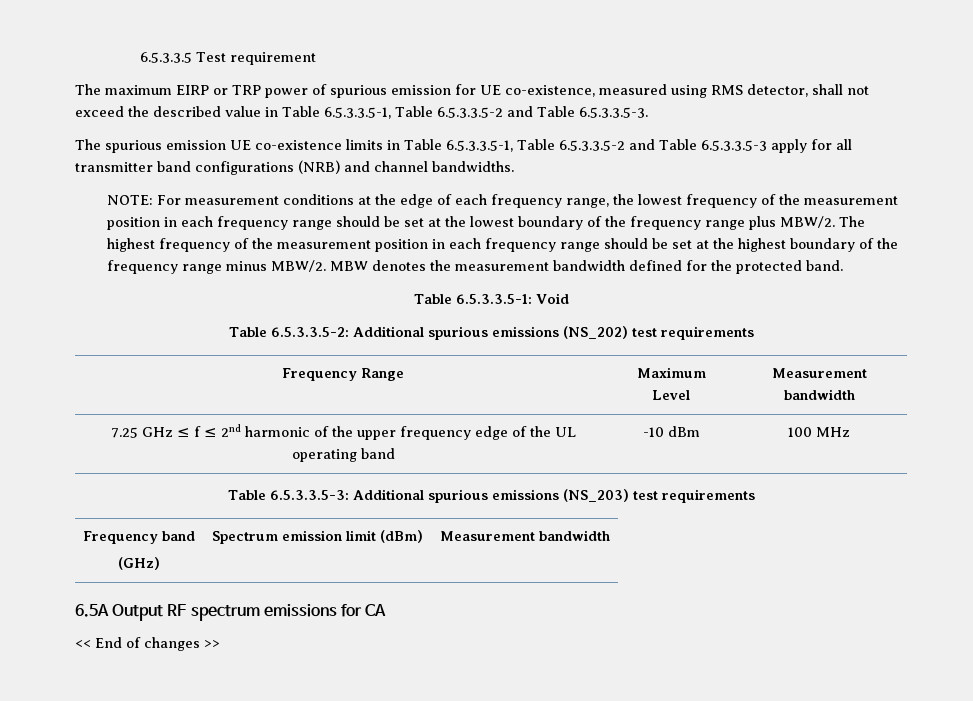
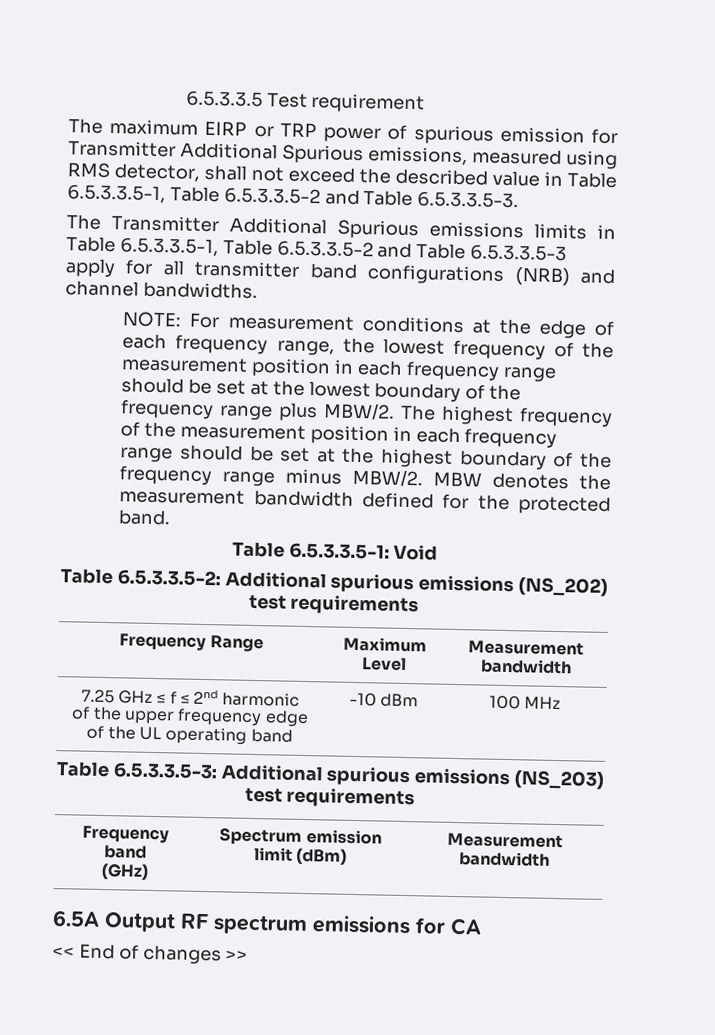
- The maximum EIRP or TRP power of spurious emission for UE co-existence, measured using RMS detector, shall not exceed the described value in Table 6.5.3.3.5-1, Table 6.5.3.3.5-2 and Table 6.5.3.3.5-3.
+ The maximum EIRP or TRP power of spurious emission for Transmitter Additional Spurious emissions, measured using RMS detector, shall not exceed the described value in Table 6.5.3.3.5-1, Table 6.5.3.3.5-2 and Table 6.5.3.3.5-3.
- The spurious emission UE co-existence limits in Table 6.5.3.3.5-1, Table 6.5.3.3.5-2 and Table 6.5.3.3.5-3 apply for all transmitter band configurations (NRB) and channel bandwidths.
+ The Transmitter Additional Spurious emissions limits in Table 6.5.3.3.5-1, Table 6.5.3.3.5-2 and Table 6.5.3.3.5-3 apply for all transmitter band configurations (NRB) and channel bandwidths.

